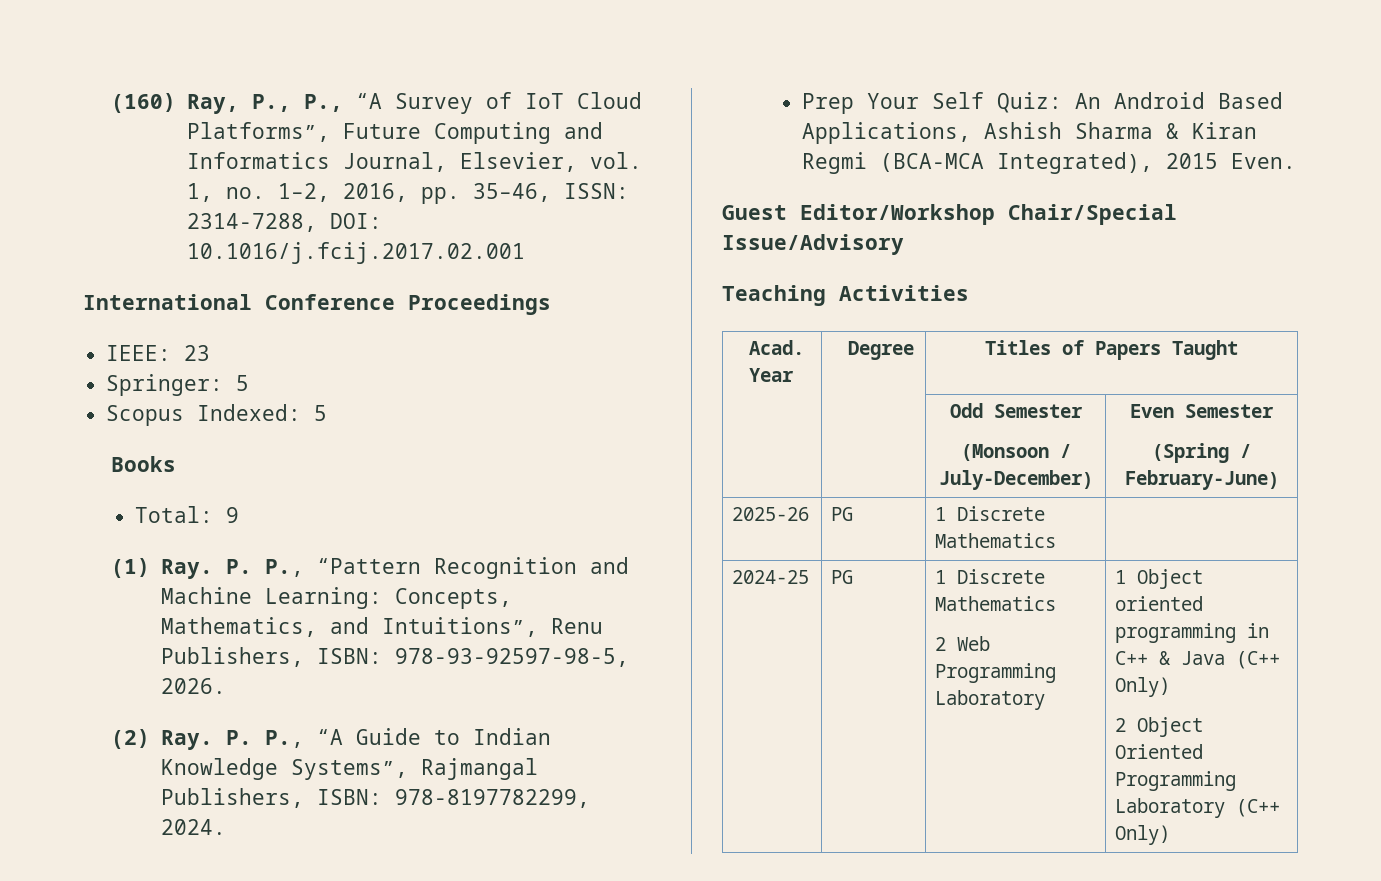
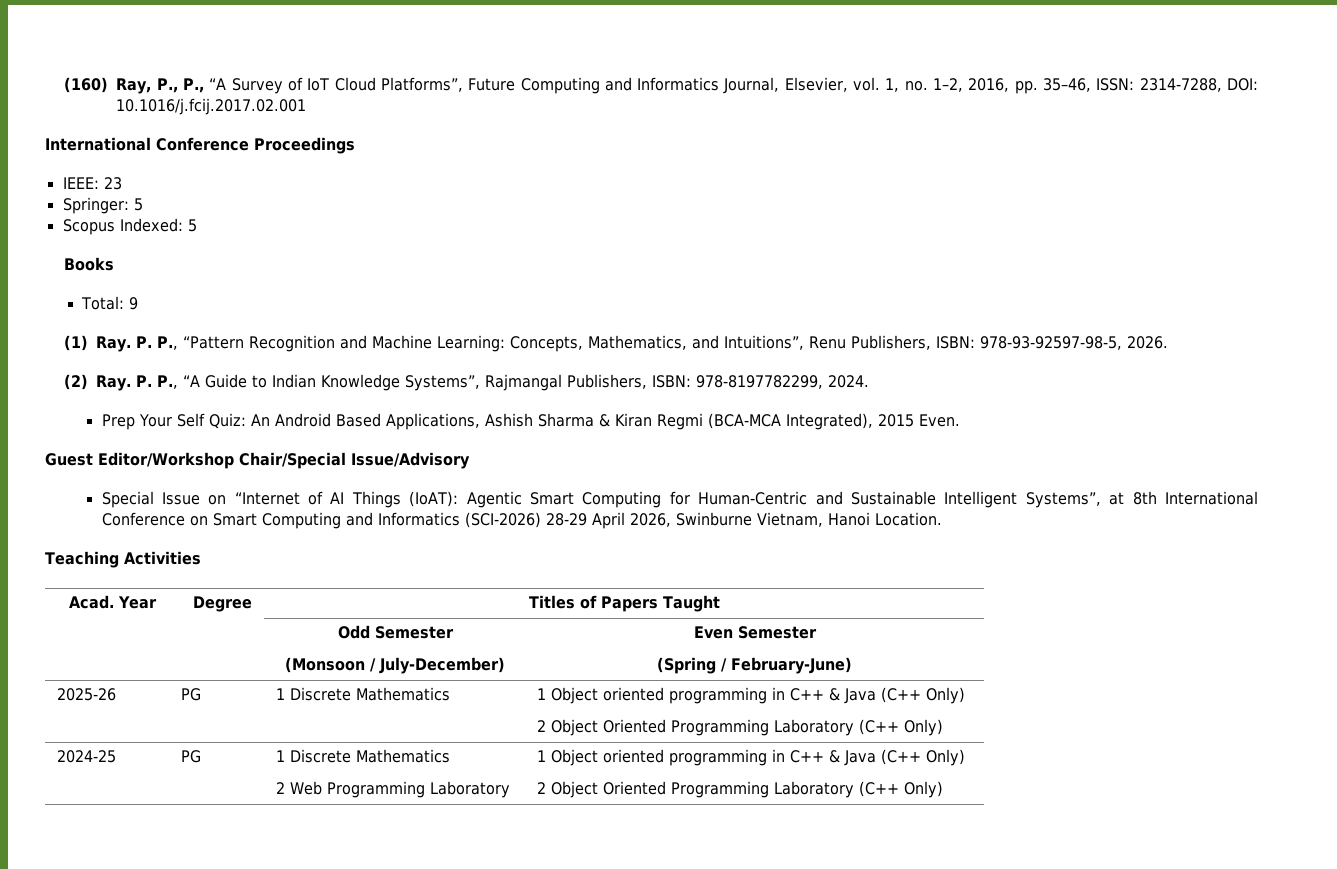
+ Special Issue on “Internet of AI Things (IoAT): Agentic Smart Computing for Human-Centric and Sustainable Intelligent Systems”, at 8th International Conference on Smart Computing and Informatics (SCI-2026) 28-29 April 2026, Swinburne Vietnam, Hanoi Location.
- 2025-26 | PG | 1 Discrete Mathematics |
+ 2025-26 | PG | 1 Discrete Mathematics | 1 Object oriented programming in C++ & Java (C++ Only)
+ 2 Object Oriented Programming Laboratory (C++ Only)

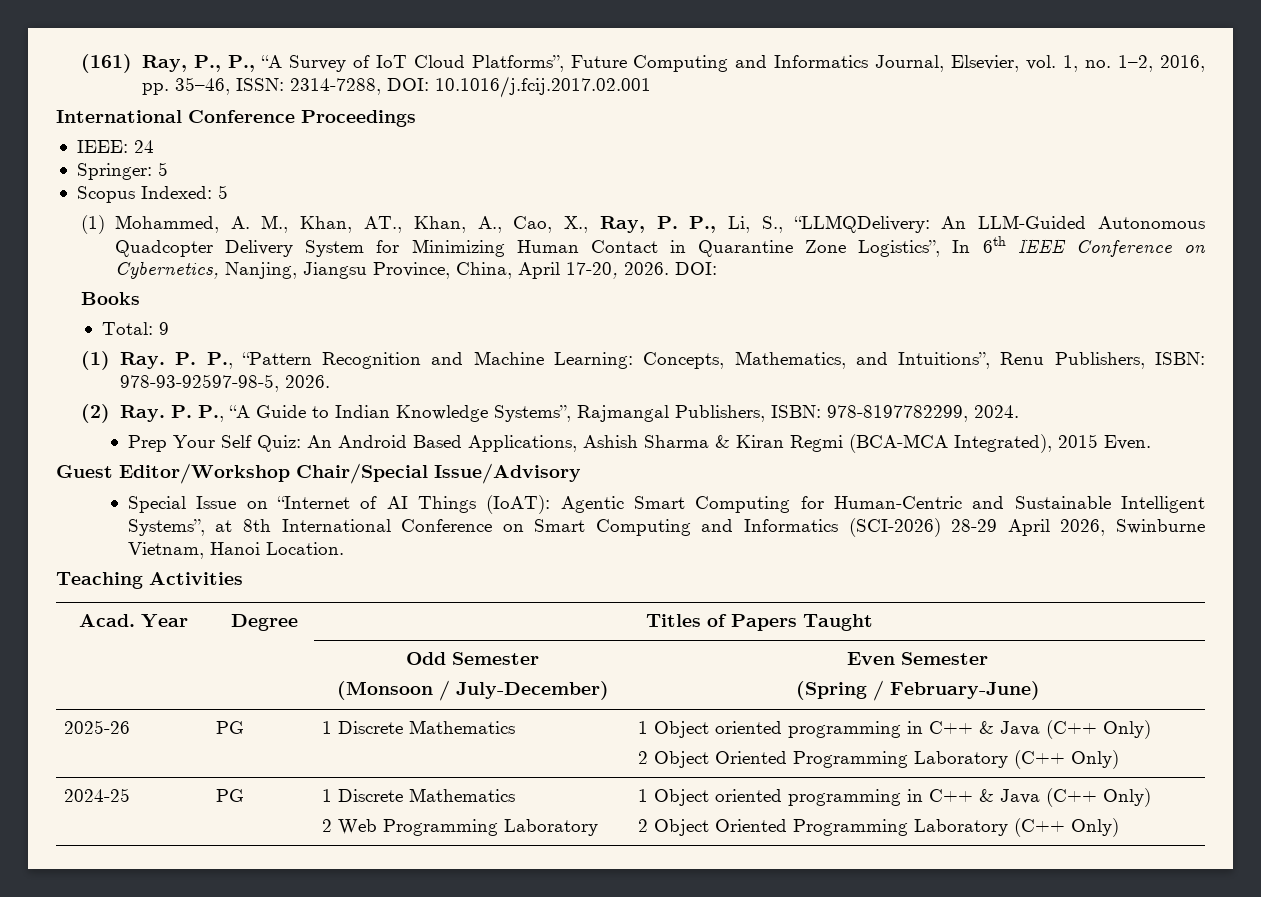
- (160) Ray, P., P., “A Survey of IoT Cloud Platforms”, Future Computing and Informatics Journal, Elsevier, vol. 1, no. 1–2, 2016, pp. 35–46, ISSN: 2314-7288, DOI: 10.1016/j.fcij.2017.02.001
+ (161) Ray, P., P., “A Survey of IoT Cloud Platforms”, Future Computing and Informatics Journal, Elsevier, vol. 1, no. 1–2, 2016, pp. 35–46, ISSN: 2314-7288, DOI: 10.1016/j.fcij.2017.02.001
- IEEE: 23
+ IEEE: 24
+ (1) Mohammed, A. M., Khan, AT., Khan, A., Cao, X., Ray, P. P., Li, S., “LLMQDelivery: An LLM-Guided Autonomous Quadcopter Delivery System for Minimizing Human Contact in Quarantine Zone Logistics”, In 6th IEEE Conference on Cybernetics, Nanjing, Jiangsu Province, China, April 17-20, 2026. DOI:

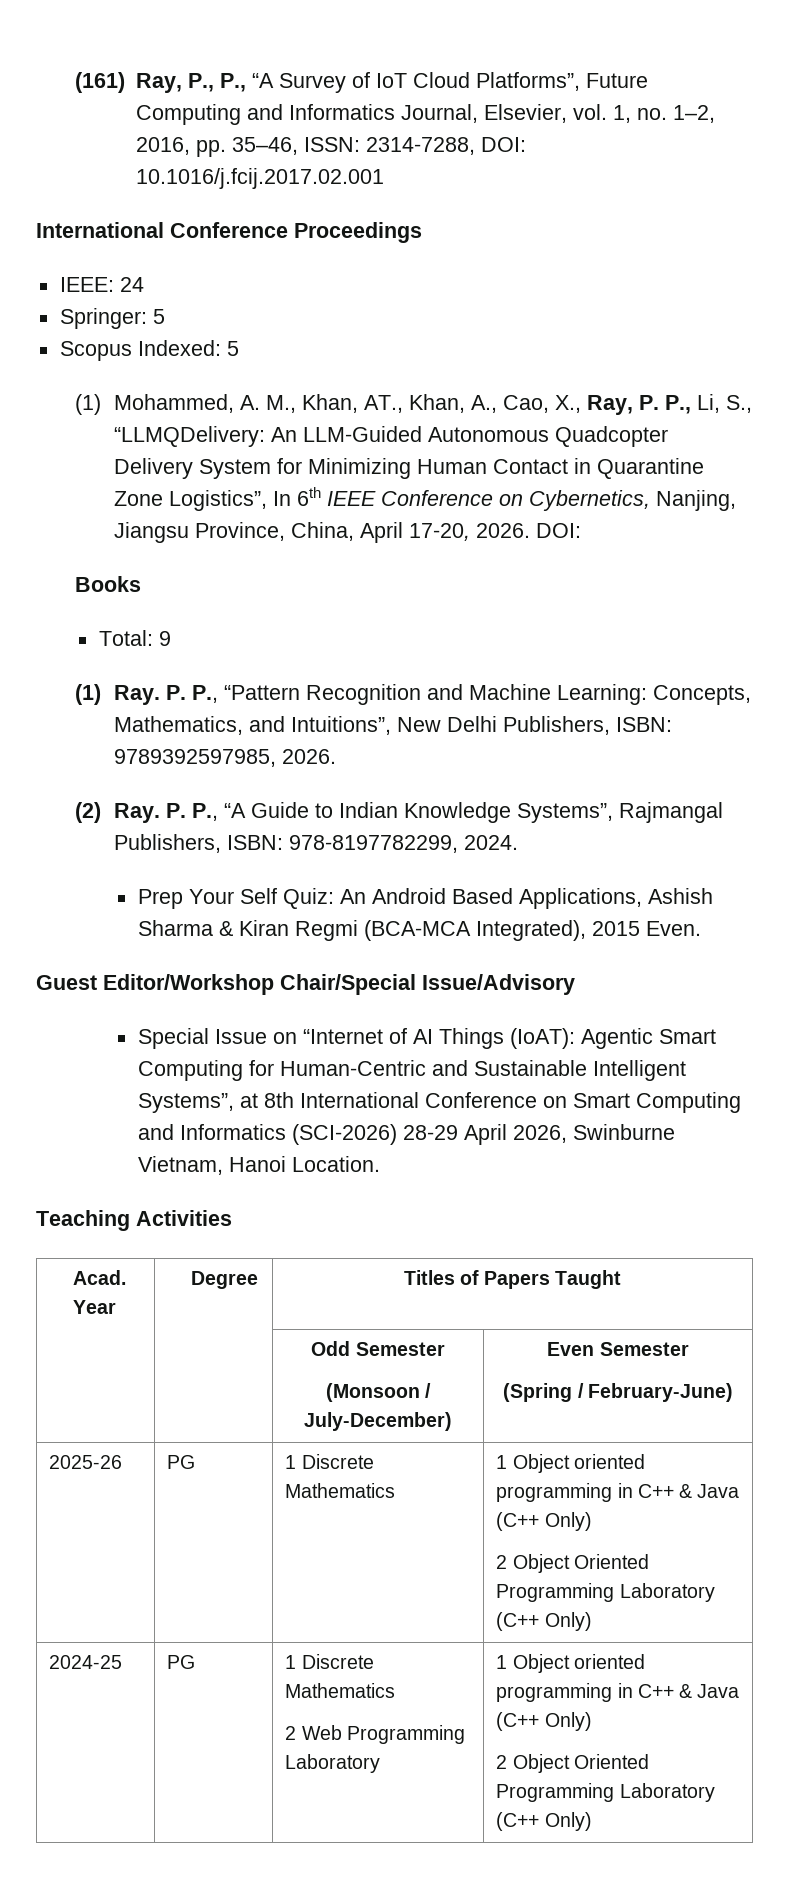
- (1) Ray. P. P., “Pattern Recognition and Machine Learning: Concepts, Mathematics, and Intuitions”, Renu Publishers, ISBN: 978-93-92597-98-5, 2026.
+ (1) Ray. P. P., “Pattern Recognition and Machine Learning: Concepts, Mathematics, and Intuitions”, New Delhi Publishers, ISBN: 9789392597985, 2026.

